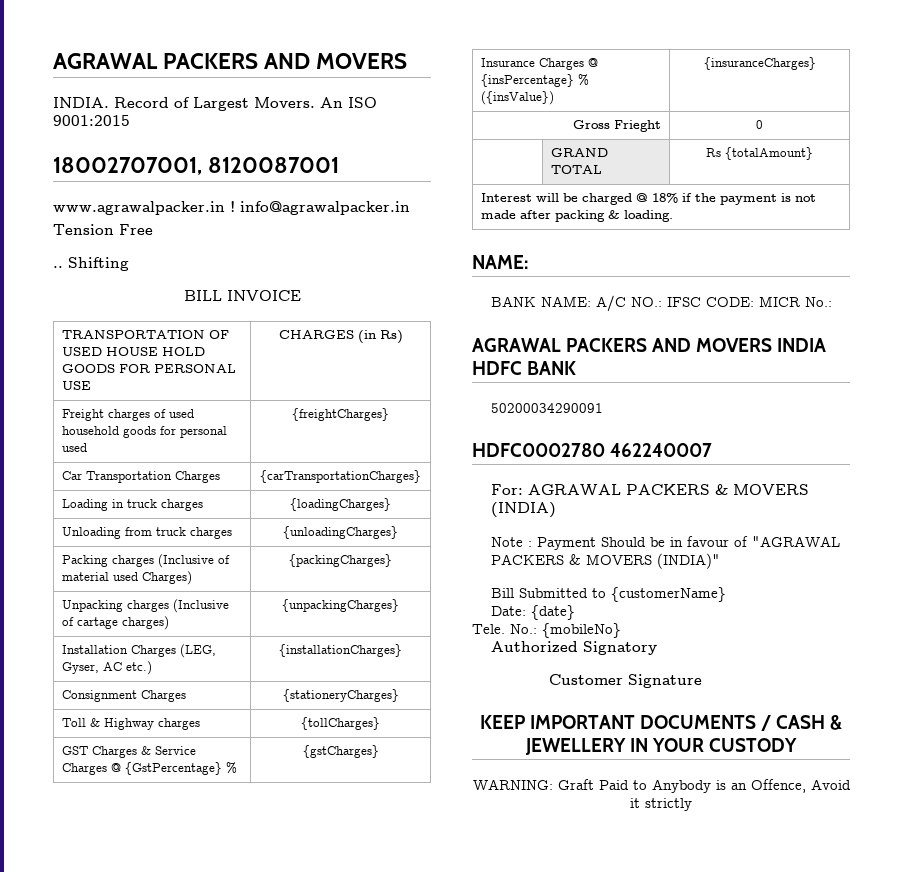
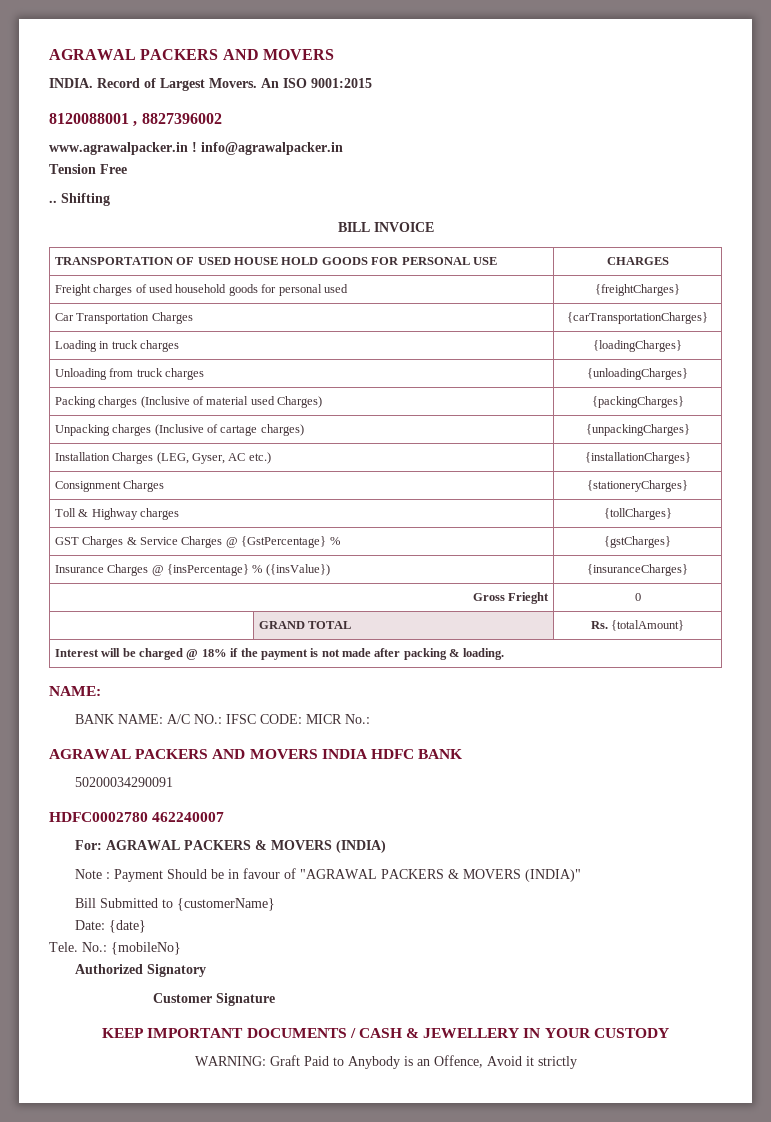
- 18002707001, 8120087001
+ 8120088001 , 8827396002
- TRANSPORTATION OF USED HOUSE HOLD GOODS FOR PERSONAL USE | CHARGES (in Rs)
+ TRANSPORTATION OF USED HOUSE HOLD GOODS FOR PERSONAL USE | CHARGES
- | GRAND TOTAL | Rs {totalAmount}
+ | GRAND TOTAL | Rs. {totalAmount}

